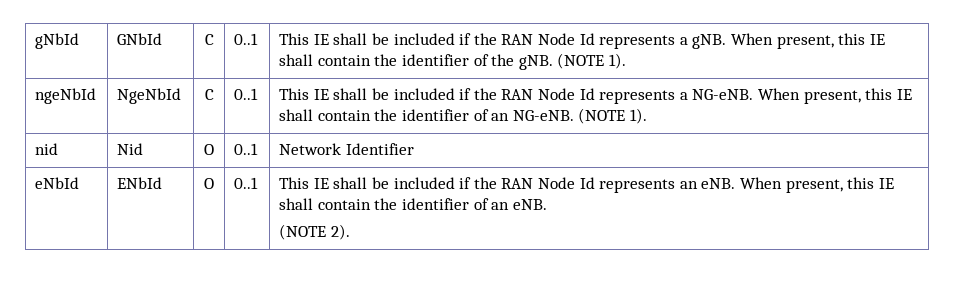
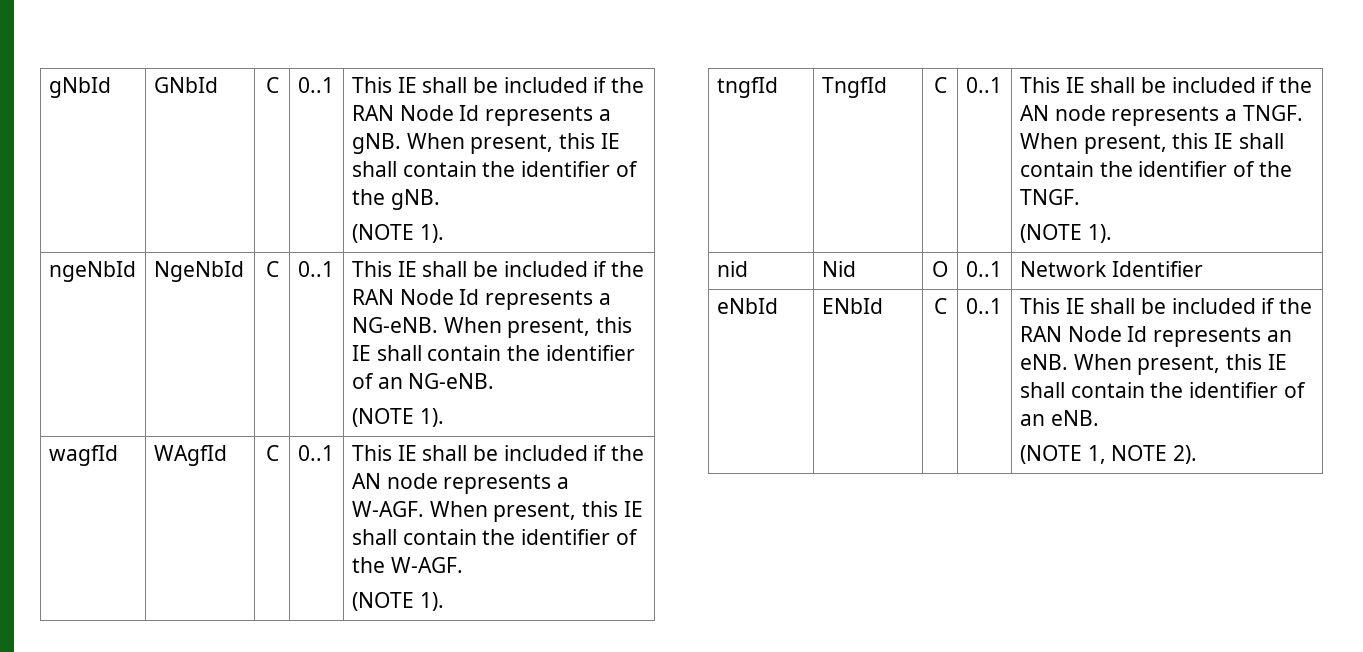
- gNbId | GNbId | C | 0..1 | This IE shall be included if the RAN Node Id represents a gNB. When present, this IE shall contain the identifier of the gNB. (NOTE 1).
+ gNbId | GNbId | C | 0..1 | This IE shall be included if the RAN Node Id represents a gNB. When present, this IE shall contain the identifier of the gNB.
+ (NOTE 1).
- ngeNbId | NgeNbId | C | 0..1 | This IE shall be included if the RAN Node Id represents a NG-eNB. When present, this IE shall contain the identifier of an NG-eNB. (NOTE 1).
+ ngeNbId | NgeNbId | C | 0..1 | This IE shall be included if the RAN Node Id represents a NG-eNB. When present, this IE shall contain the identifier of an NG-eNB.
+ (NOTE 1).
+ wagfId | WAgfId | C | 0..1 | This IE shall be included if the AN node represents a W-AGF. When present, this IE shall contain the identifier of the W-AGF.
+ (NOTE 1).
+ tngfId | TngfId | C | 0..1 | This IE shall be included if the AN node represents a TNGF. When present, this IE shall contain the identifier of the TNGF.
+ (NOTE 1).
- eNbId | ENbId | O | 0..1 | This IE shall be included if the RAN Node Id represents an eNB. When present, this IE shall contain the identifier of an eNB.
- (NOTE 2).
+ eNbId | ENbId | C | 0..1 | This IE shall be included if the RAN Node Id represents an eNB. When present, this IE shall contain the identifier of an eNB.
+ (NOTE 1, NOTE 2).

